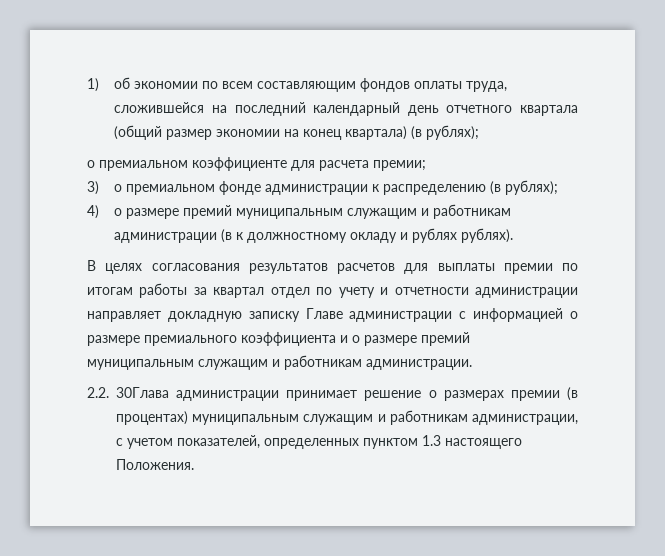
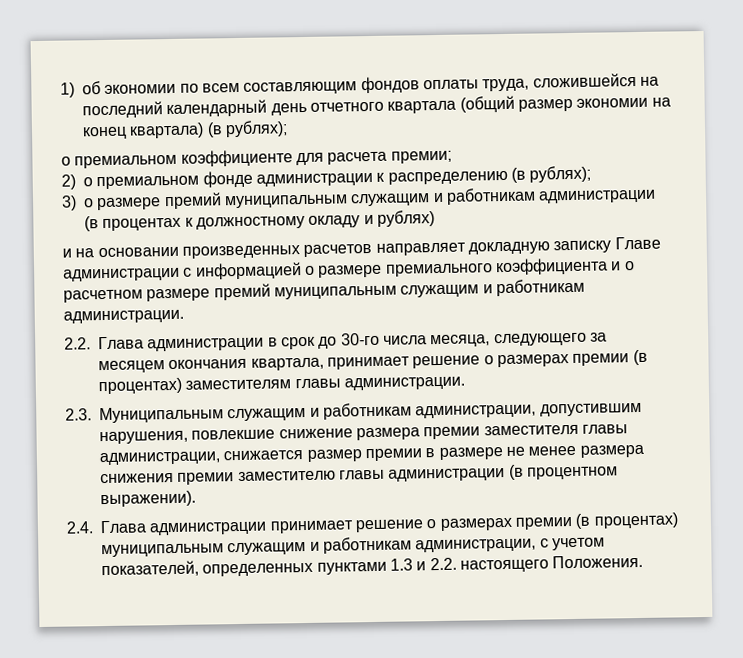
- 3) о премиальном фонде администрации к распределению (в рублях);
+ 2) о премиальном фонде администрации к распределению (в рублях);
- 4) о размере премий муниципальным служащим и работникам администрации (в к должностному окладу и рублях рублях).
- В целях согласования результатов расчетов для выплаты премии по итогам работы за квартал отдел по учету и отчетности администрации направляет докладную записку Главе администрации с информацией о размере премиального коэффициента и о размере премий муниципальным служащим и работникам администрации.
+ 3) о размере премий муниципальным служащим и работникам администрации (в процентах к должностному окладу и рублях)
+ и на основании произведенных расчетов направляет докладную записку Главе администрации с информацией о размере премиального коэффициента и о расчетном размере премий муниципальным служащим и работникам администрации.
- 2.2. 30Глава администрации принимает решение о размерах премии (в процентах) муниципальным служащим и работникам администрации, с учетом показателей, определенных пунктом 1.3 настоящего Положения.
+ 2.2. Глава администрации в срок до 30-го числа месяца, следующего за месяцем окончания квартала, принимает решение о размерах премии (в процентах) заместителям главы администрации.
+ 2.3. Муниципальным служащим и работникам администрации, допустившим нарушения, повлекшие снижение размера премии заместителя главы администрации, снижается размер премии в размере не менее размера снижения премии заместителю главы администрации (в процентном выражении).
+ 2.4. Глава администрации принимает решение о размерах премии (в процентах) муниципальным служащим и работникам администрации, с учетом показателей, определенных пунктами 1.3 и 2.2. настоящего Положения.

